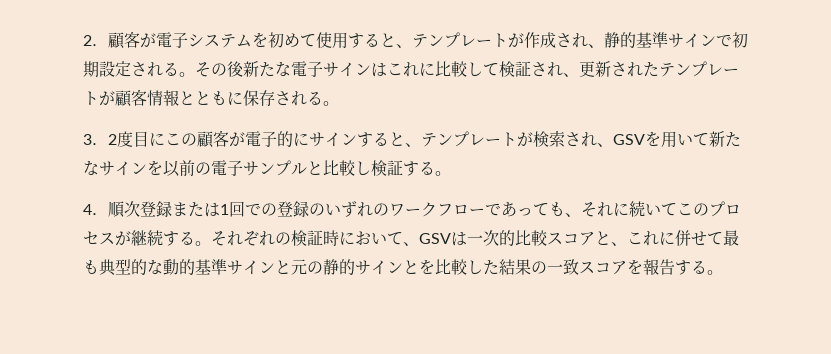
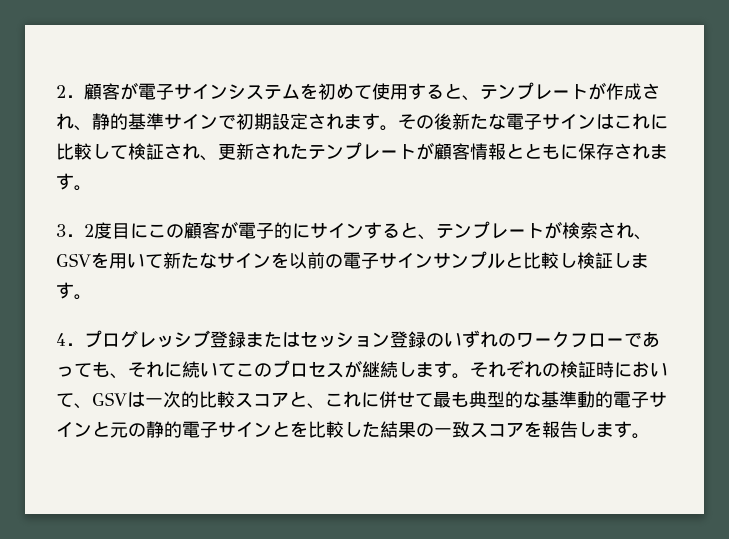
- 2．顧客が電子システムを初めて使用すると、テンプレートが作成され、静的基準サインで初期設定される。
+ 2．顧客が電子サインシステムを初めて使用すると、テンプレートが作成され、静的基準サインで初期設定されます。
- その後新たな電子サインはこれに比較して検証され、更新されたテンプレートが顧客情報とともに保存される。
+ その後新たな電子サインはこれに比較して検証され、更新されたテンプレートが顧客情報とともに保存されます。
- 3．2度目にこの顧客が電子的にサインすると、テンプレートが検索され、GSVを用いて新たなサインを以前の電子サンプルと比較し検証する。
+ 3．2度目にこの顧客が電子的にサインすると、テンプレートが検索され、GSVを用いて新たなサインを以前の電子サインサンプルと比較し検証します。
- 4．順次登録または1回での登録のいずれのワークフローであっても、それに続いてこのプロセスが継続する。
+ 4．プログレッシブ登録またはセッション登録のいずれのワークフローであっても、それに続いてこのプロセスが継続します。
- それぞれの検証時において、GSVは一次的比較スコアと、これに併せて最も典型的な動的基準サインと元の静的サインとを比較した結果の一致スコアを報告する。
+ それぞれの検証時において、GSVは一次的比較スコアと、これに併せて最も典型的な基準動的電子サインと元の静的電子サインとを比較した結果の一致スコアを報告します。

